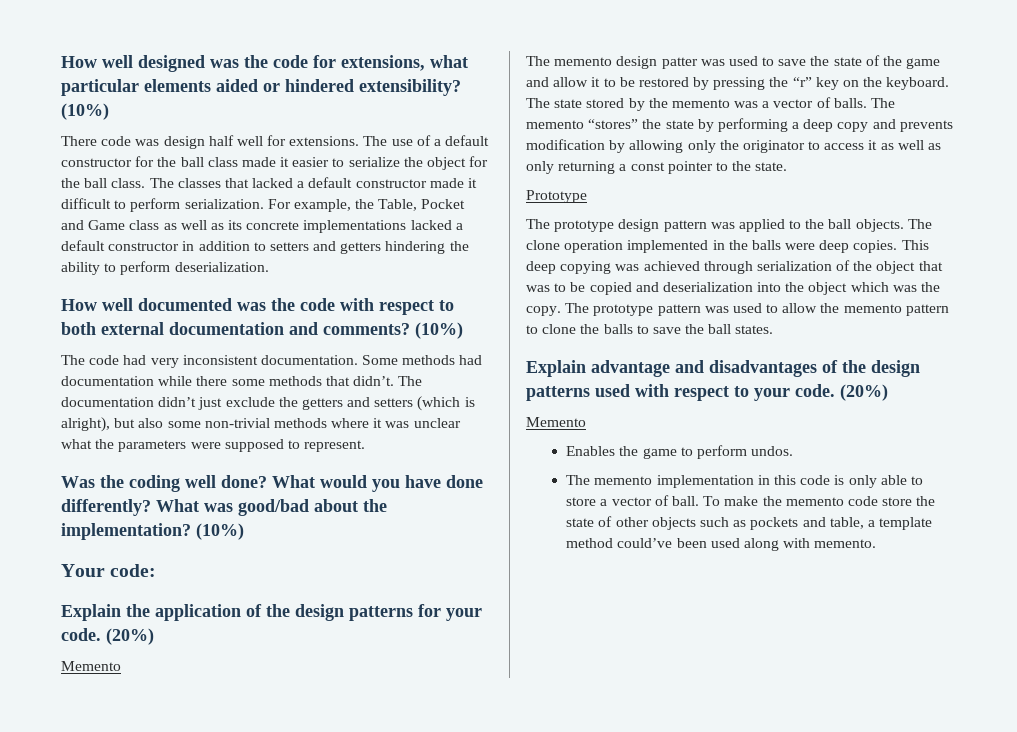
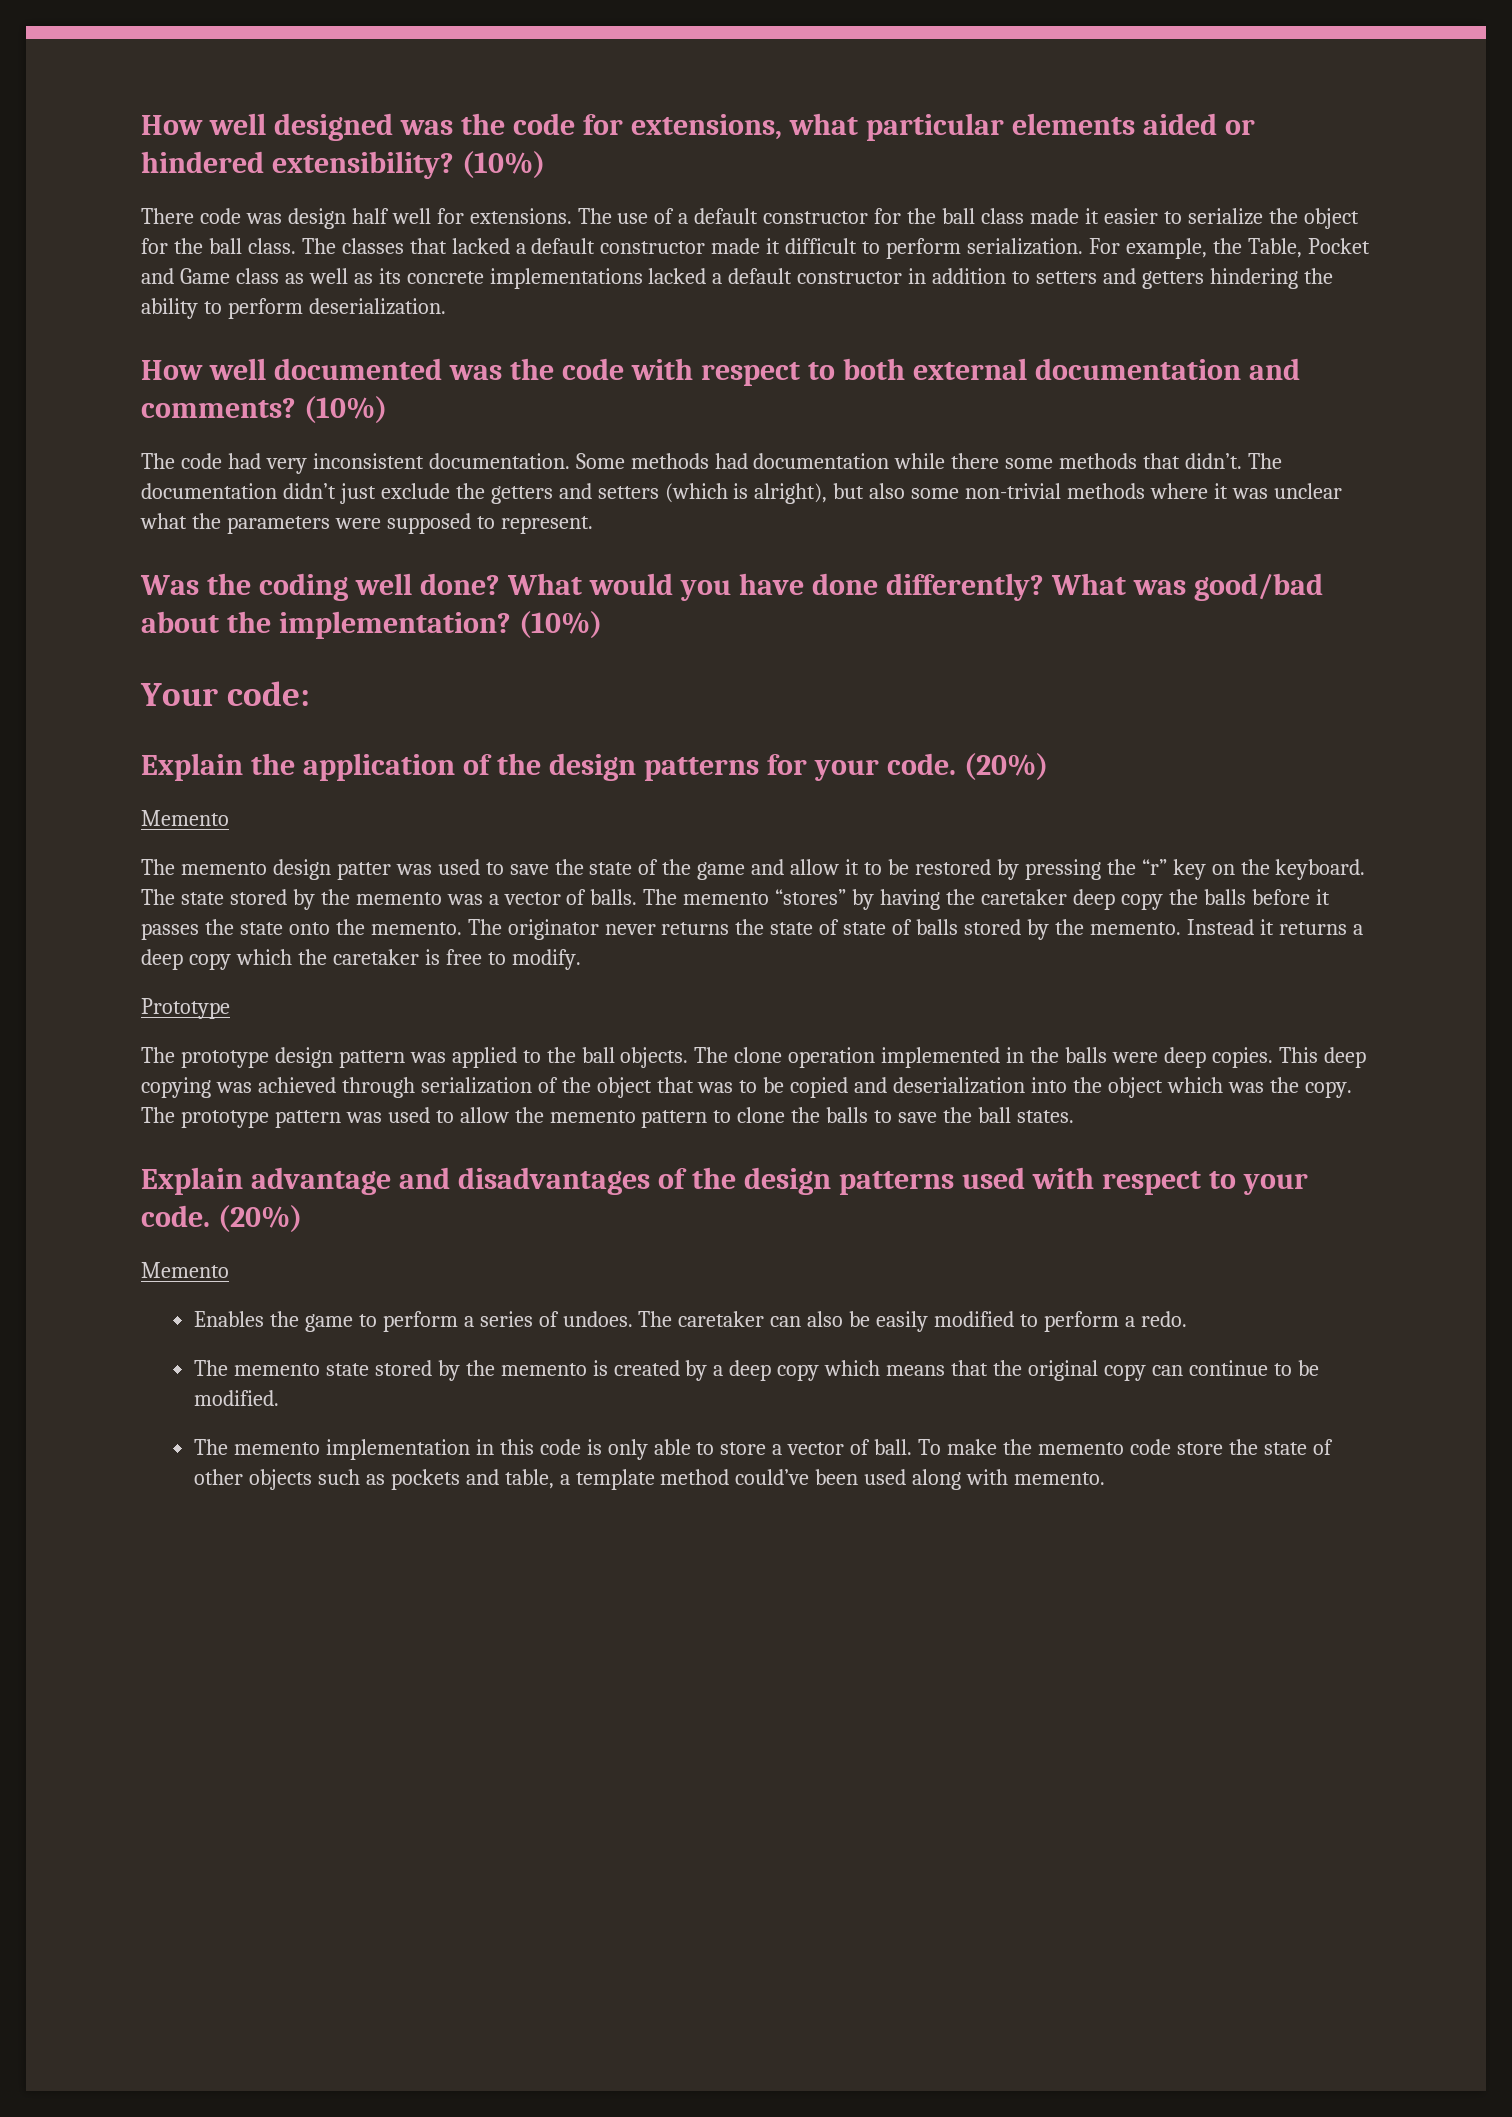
- The memento “stores” the state by performing a deep copy and prevents modification by allowing only the originator to access it as well as only returning a const pointer to the state.
+ The memento “stores” by having the caretaker deep copy the balls before it passes the state onto the memento. The originator never returns the state of state of balls stored by the memento. Instead it returns a deep copy which the caretaker is free to modify.
- Enables the game to perform undos.
+ Enables the game to perform a series of undoes. The caretaker can also be easily modified to perform a redo.
+ The memento state stored by the memento is created by a deep copy which means that the original copy can continue to be modified.

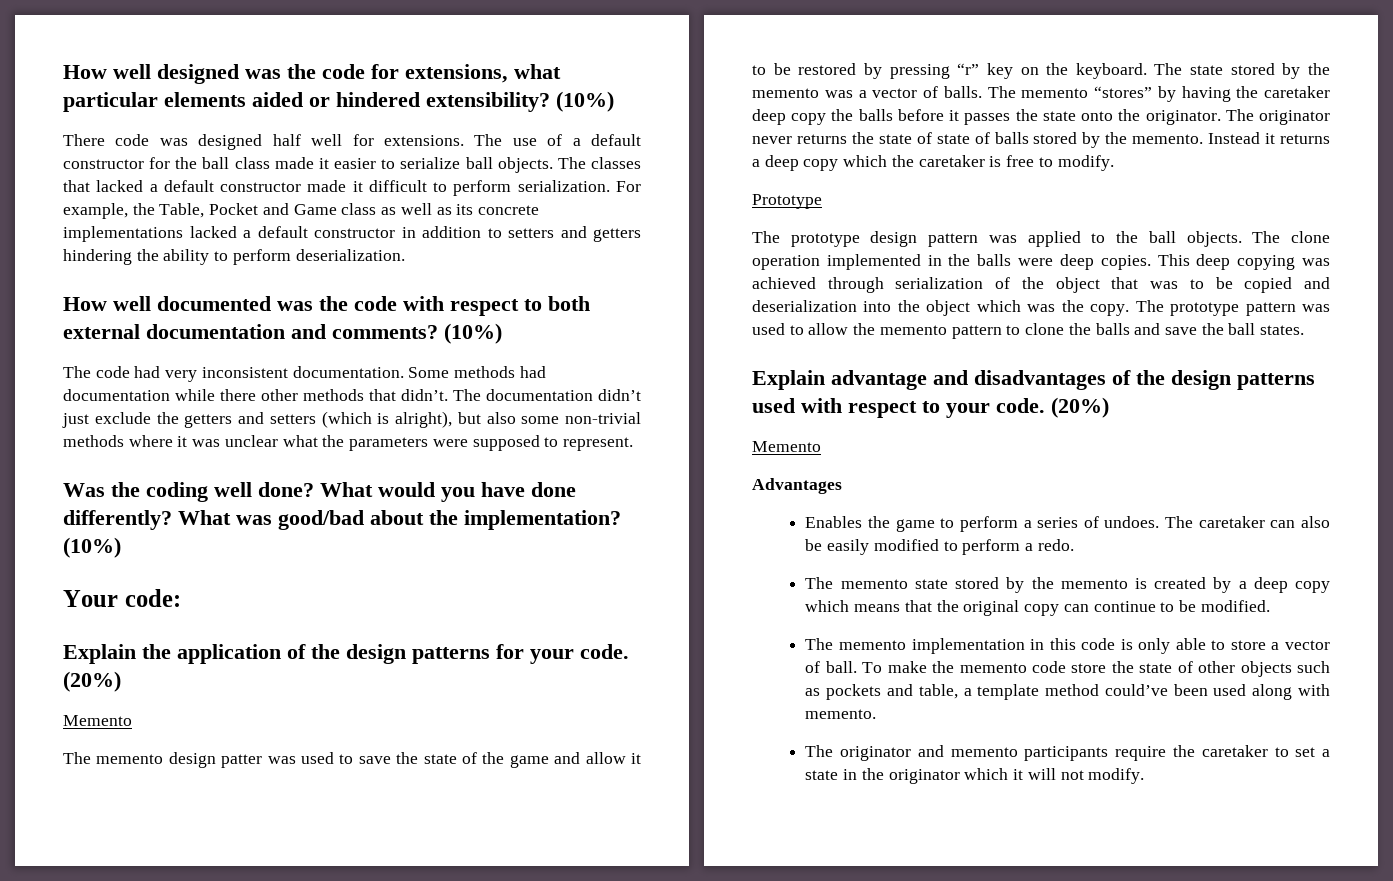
- There code was design half well for extensions.
+ There code was designed half well for extensions.
- The use of a default constructor for the ball class made it easier to serialize the object for the ball class.
+ The use of a default constructor for the ball class made it easier to serialize ball objects.
- Some methods had documentation while there some methods that didn’t.
+ Some methods had documentation while there other methods that didn’t.
- The memento design patter was used to save the state of the game and allow it to be restored by pressing the “r” key on the keyboard.
+ The memento design patter was used to save the state of the game and allow it to be restored by pressing “r” key on the keyboard.
- The memento “stores” by having the caretaker deep copy the balls before it passes the state onto the memento.
+ The memento “stores” by having the caretaker deep copy the balls before it passes the state onto the originator.
- The prototype pattern was used to allow the memento pattern to clone the balls to save the ball states.
+ The prototype pattern was used to allow the memento pattern to clone the balls and save the ball states.
+ Advantages
+ The originator and memento participants require the caretaker to set a state in the originator which it will not modify.

